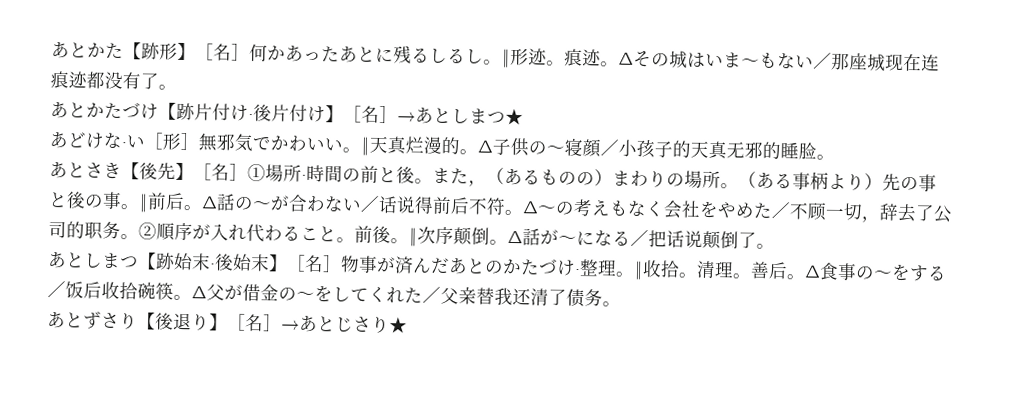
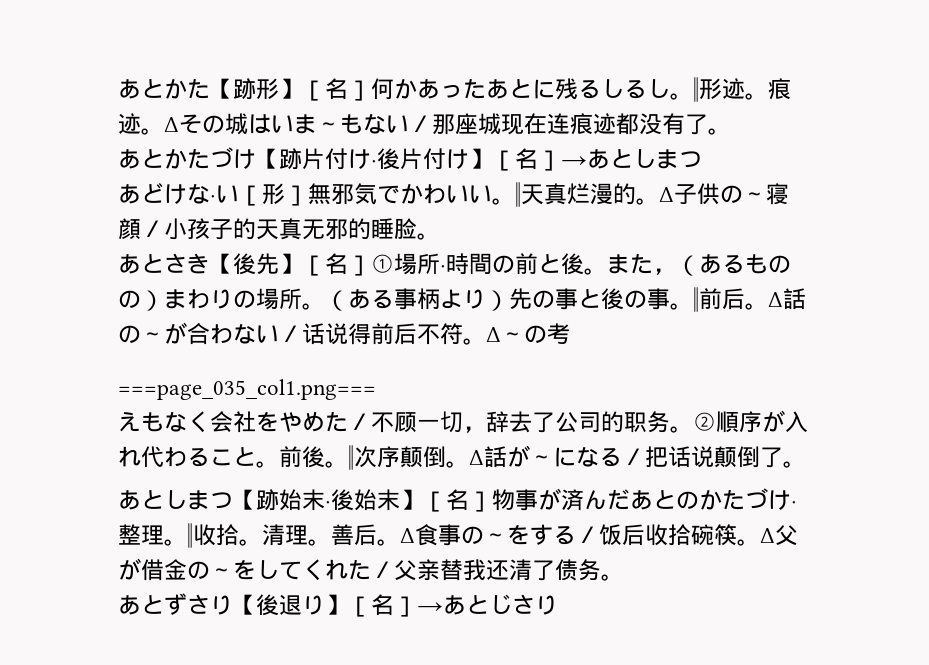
- あとかたづけ【跡片付け·後片付け】［名］→あとしまつ★
+ あとかたづけ【跡片付け·後片付け】［名］→あとしまつ
- Δ～の考えもなく会社をやめた／不顾一切，辞去了公司的职务。
+ Δ～の考
+ ===page_035_col1.png===
+ えもなく会社をやめた／不顾一切，辞去了公司的职务。
- あとずさり【後退り】［名］→あとじさり★
+ あとずさり【後退り】［名］→あとじさり

